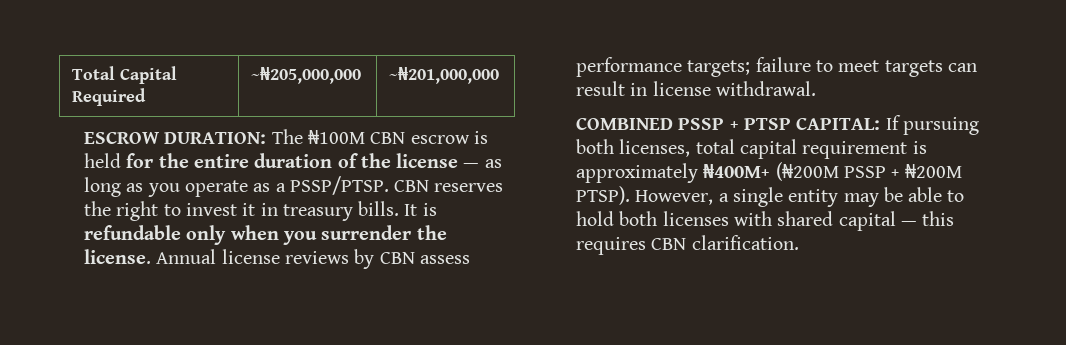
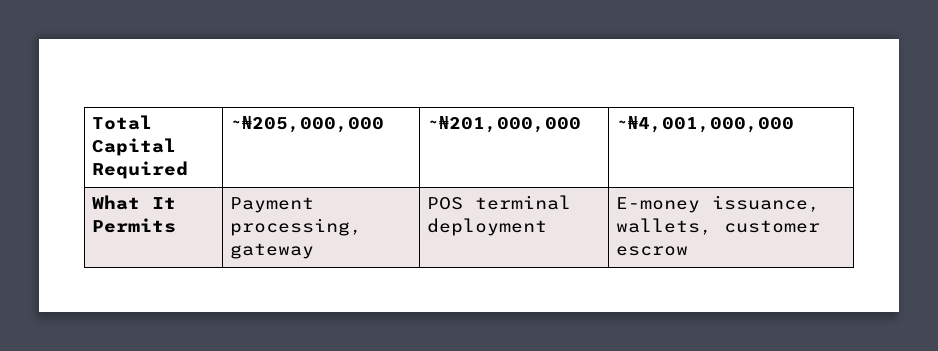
- Total Capital Required | ~₦205,000,000 | ~₦201,000,000
- ESCROW DURATION: The ₦100M CBN escrow is held for the entire duration of the license — as long as you operate as a PSSP/PTSP. CBN reserves the right to invest it in treasury bills. It is refundable only when you surrender the license. Annual license reviews by CBN assess performance targets; failure to meet targets can result in license withdrawal.
- COMBINED PSSP + PTSP CAPITAL: If pursuing both licenses, total capital requirement is approximately ₦400M+ (₦200M PSSP + ₦200M PTSP). However, a single entity may be able to hold both licenses with shared capital — this requires CBN clarification.
+ Total Capital Required | ~₦205,000,000 | ~₦201,000,000 | ~₦4,001,000,000
+ What It Permits | Payment processing, gateway | POS terminal deployment | E-money issuance, wallets, customer escrow

